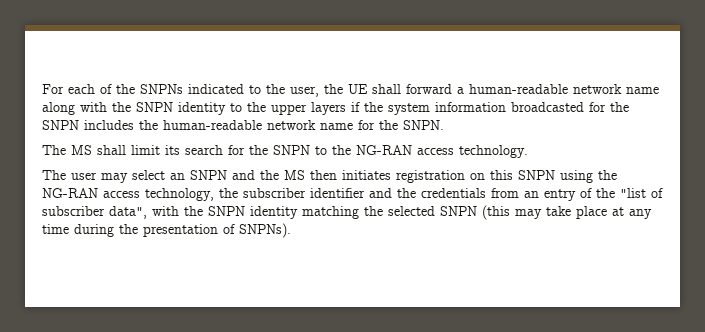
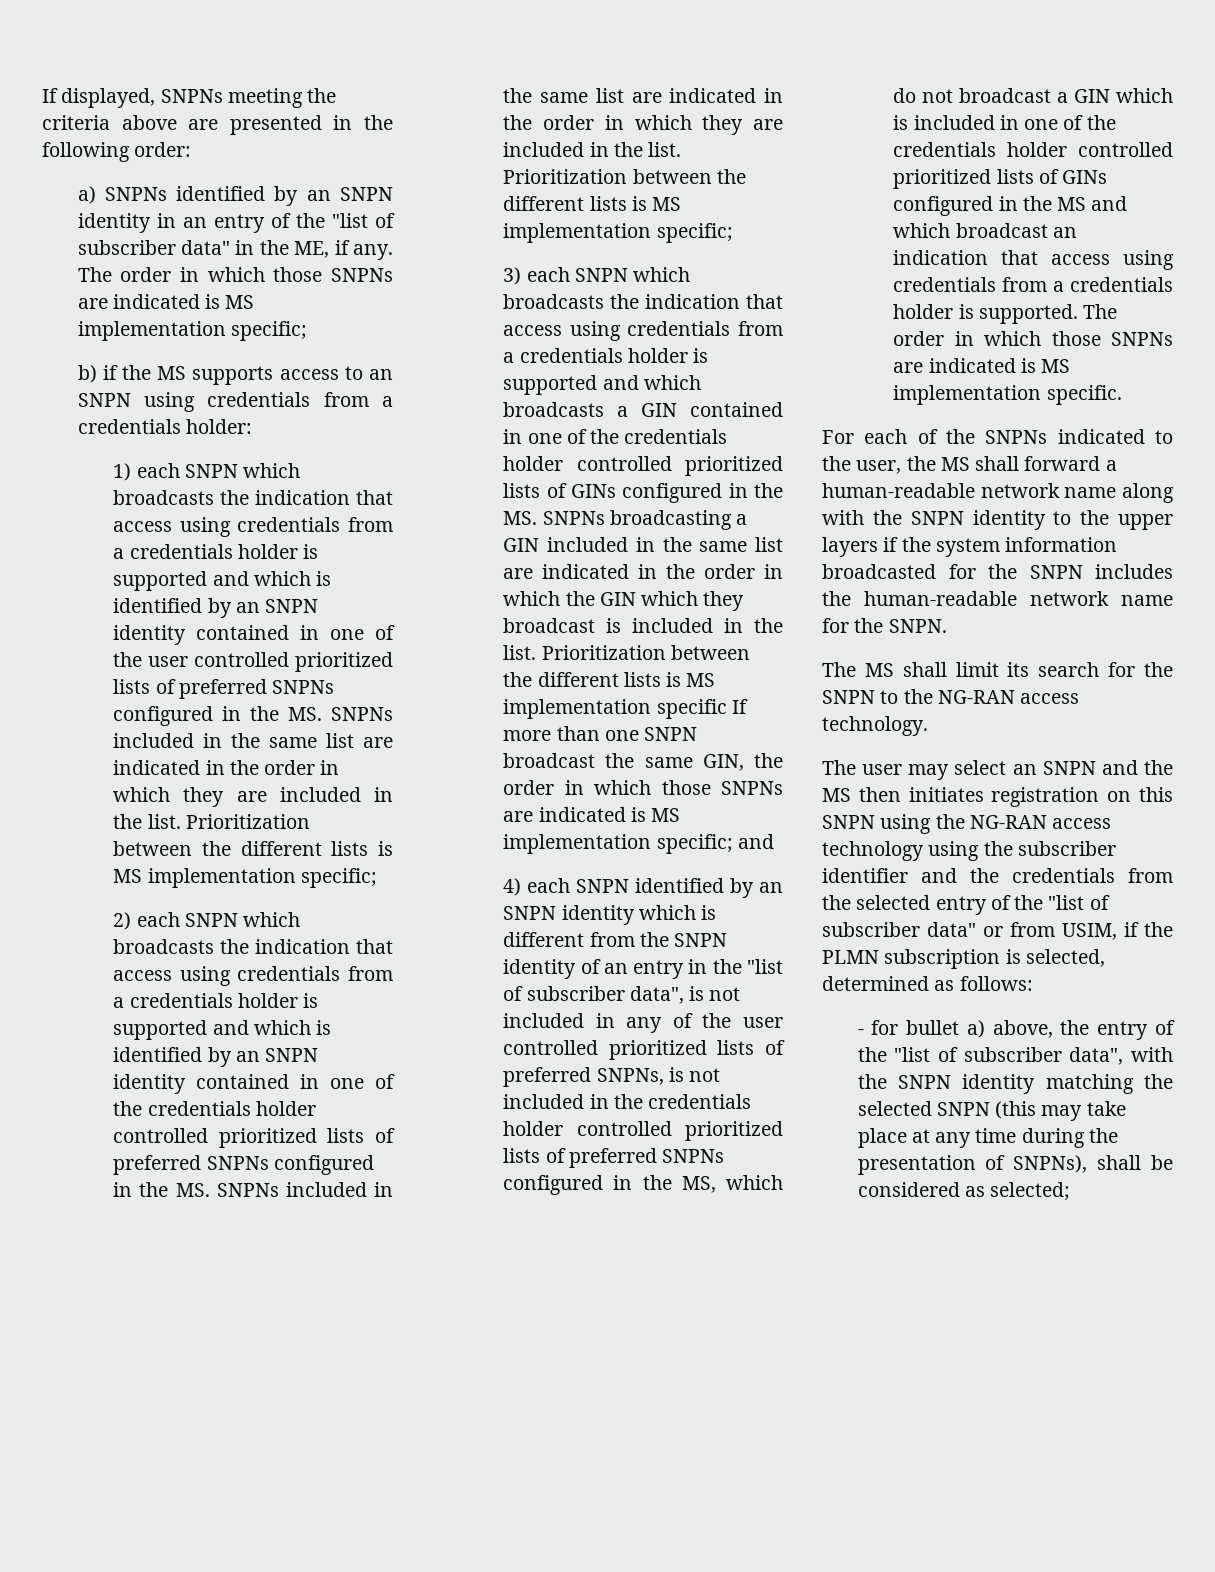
+ If displayed, SNPNs meeting the criteria above are presented in the following order:
+ a) SNPNs identified by an SNPN identity in an entry of the "list of subscriber data" in the ME, if any. The order in which those SNPNs are indicated is MS implementation specific;
+ b) if the MS supports access to an SNPN using credentials from a credentials holder:
+ 1) each SNPN which broadcasts the indication that access using credentials from a credentials holder is supported and which is identified by an SNPN identity contained in one of the user controlled prioritized lists of preferred SNPNs configured in the MS. SNPNs included in the same list are indicated in the order in which they are included in the list. Prioritization between the different lists is MS implementation specific;
+ 2) each SNPN which broadcasts the indication that access using credentials from a credentials holder is supported and which is identified by an SNPN identity contained in one of the credentials holder controlled prioritized lists of preferred SNPNs configured in the MS. SNPNs included in the same list are indicated in the order in which they are included in the list. Prioritization between the different lists is MS implementation specific;
+ 3) each SNPN which broadcasts the indication that access using credentials from a credentials holder is supported and which broadcasts a GIN contained in one of the credentials holder controlled prioritized lists of GINs configured in the MS. SNPNs broadcasting a GIN included in the same list are indicated in the order in which the GIN which they broadcast is included in the list. Prioritization between the different lists is MS implementation specific If more than one SNPN broadcast the same GIN, the order in which those SNPNs are indicated is MS implementation specific; and
+ 4) each SNPN identified by an SNPN identity which is different from the SNPN identity of an entry in the "list of subscriber data", is not included in any of the user controlled prioritized lists of preferred SNPNs, is not included in the credentials holder controlled prioritized lists of preferred SNPNs configured in the MS, which do not broadcast a GIN which is included in one of the credentials holder controlled prioritized lists of GINs configured in the MS and which broadcast an indication that access using credentials from a credentials holder is supported. The order in which those SNPNs are indicated is MS implementation specific.
- For each of the SNPNs indicated to the user, the UE shall forward a human-readable network name along with the SNPN identity to the upper layers if the system information broadcasted for the SNPN includes the human-readable network name for the SNPN.
+ For each of the SNPNs indicated to the user, the MS shall forward a human-readable network name along with the SNPN identity to the upper layers if the system information broadcasted for the SNPN includes the human-readable network name for the SNPN.
- The user may select an SNPN and the MS then initiates registration on this SNPN using the NG-RAN access technology, the subscriber identifier and the credentials from an entry of the "list of subscriber data", with the SNPN identity matching the selected SNPN (this may take place at any time during the presentation of SNPNs).
+ The user may select an SNPN and the MS then initiates registration on this SNPN using the NG-RAN access technology using the subscriber identifier and the credentials from the selected entry of the "list of subscriber data" or from USIM, if the PLMN subscription is selected, determined as follows:
+ - for bullet a) above, the entry of the "list of subscriber data", with the SNPN identity matching the selected SNPN (this may take place at any time during the presentation of SNPNs), shall be considered as selected;

